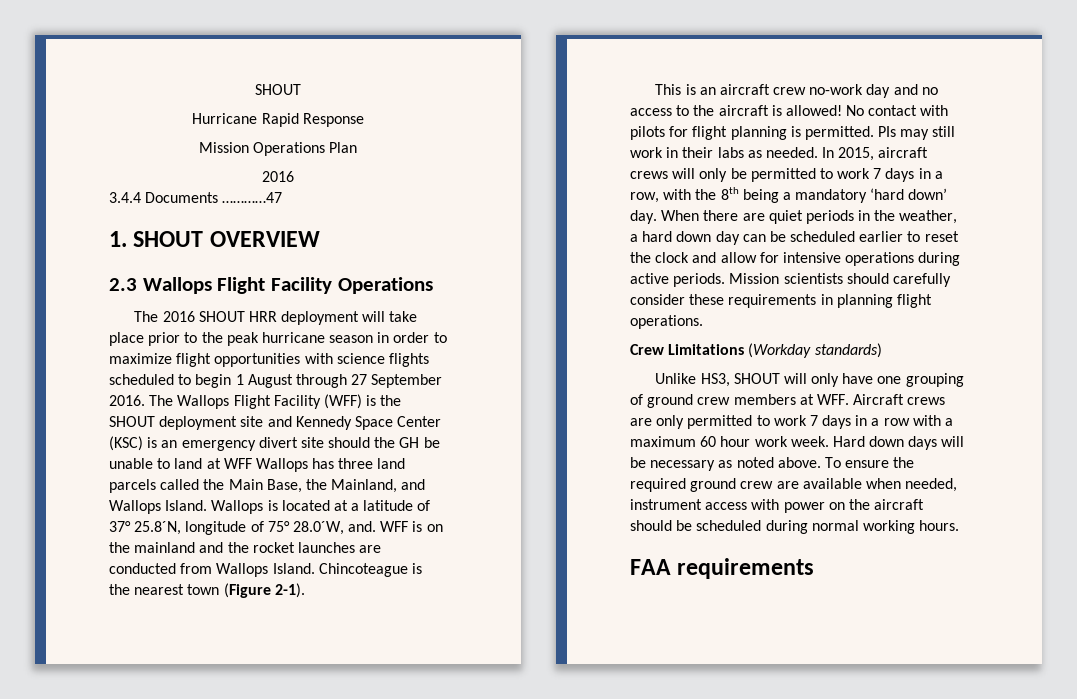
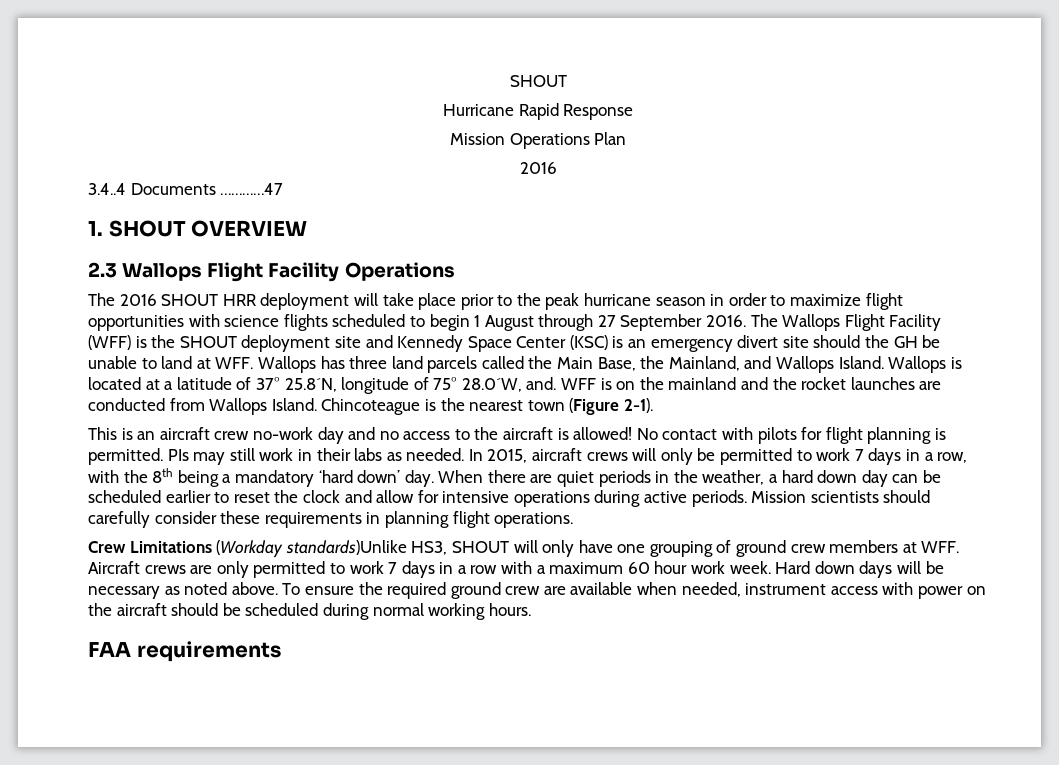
- 3.4.4 Documents …………47
+ 3.4..4 Documents …………47
- The Wallops Flight Facility (WFF) is the SHOUT deployment site and Kennedy Space Center (KSC) is an emergency divert site should the GH be unable to land at WFF Wallops has three land parcels called the Main Base, the Mainland, and Wallops Island.
+ The Wallops Flight Facility (WFF) is the SHOUT deployment site and Kennedy Space Center (KSC) is an emergency divert site should the GH be unable to land at WFF. Wallops has three land parcels called the Main Base, the Mainland, and Wallops Island.
- Crew Limitations (Workday standards)
- Unlike HS3, SHOUT will only have one grouping of ground crew members at WFF. Aircraft crews are only permitted to work 7 days in a row with a maximum 60 hour work week.
+ Crew Limitations (Workday standards)Unlike HS3, SHOUT will only have one grouping of ground crew members at WFF. Aircraft crews are only permitted to work 7 days in a row with a maximum 60 hour work week.

